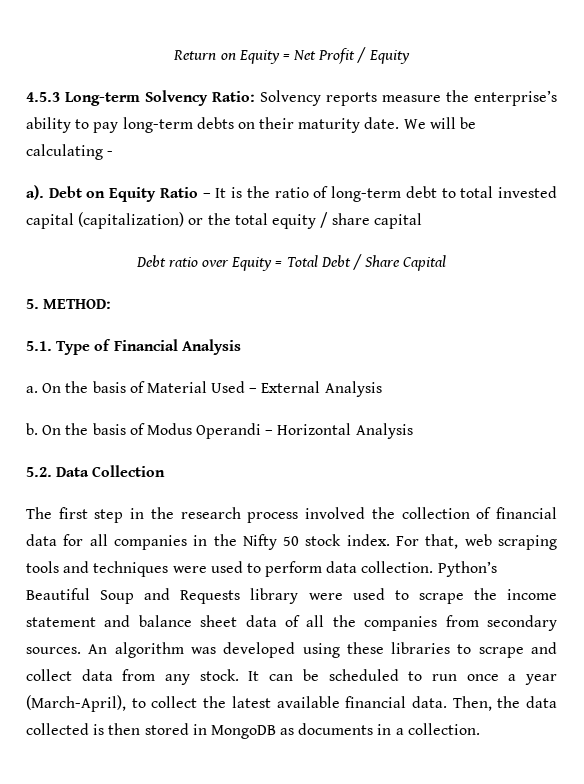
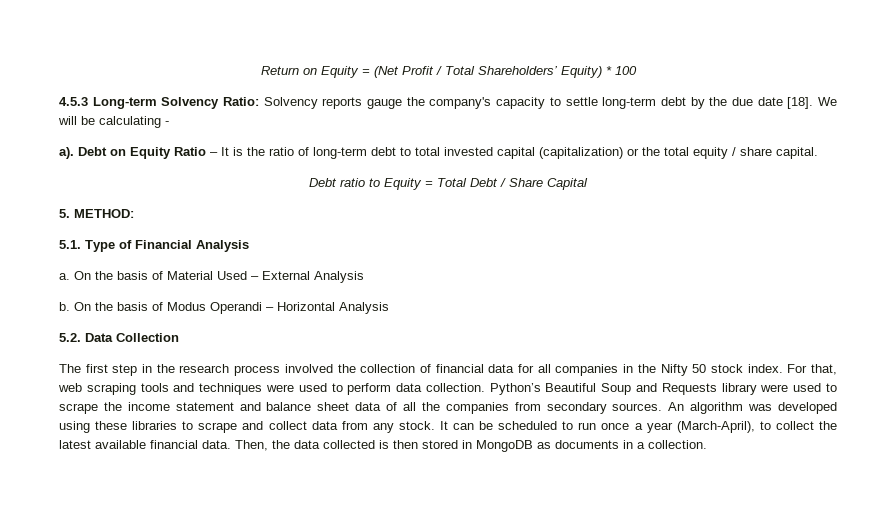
- Return on Equity = Net Profit / Equity
+ Return on Equity = (Net Profit / Total Shareholders’ Equity) * 100
- 4.5.3 Long-term Solvency Ratio: Solvency reports measure the enterprise’s ability to pay long-term debts on their maturity date.
+ 4.5.3 Long-term Solvency Ratio: Solvency reports gauge the company's capacity to settle long-term debt by the due date [18].
- Debt on Equity Ratio – It is the ratio of long-term debt to total invested capital (capitalization) or the total equity / share capital
+ Debt on Equity Ratio – It is the ratio of long-term debt to total invested capital (capitalization) or the total equity / share capital.
- Debt ratio over Equity = Total Debt / Share Capital
+ Debt ratio to Equity = Total Debt / Share Capital

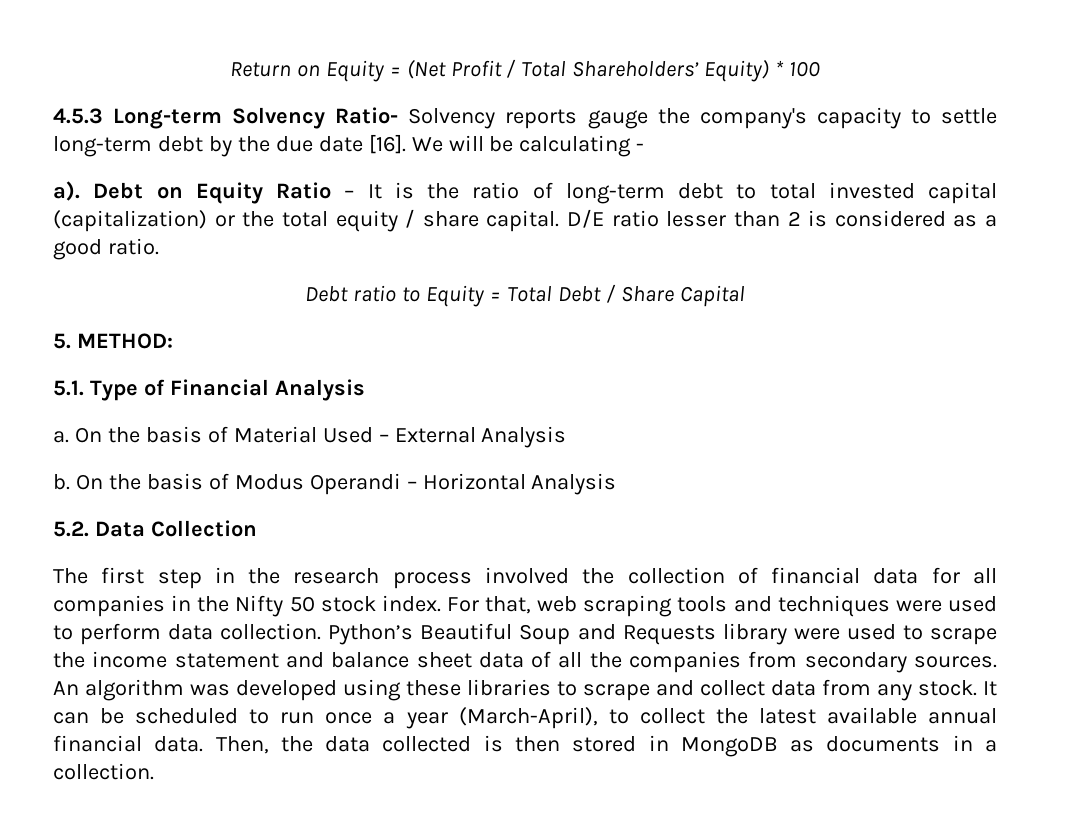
- 4.5.3 Long-term Solvency Ratio: Solvency reports gauge the company's capacity to settle long-term debt by the due date [18].
+ 4.5.3 Long-term Solvency Ratio- Solvency reports gauge the company's capacity to settle long-term debt by the due date [16].
+ D/E ratio lesser than 2 is considered as a good ratio.
- It can be scheduled to run once a year (March-April), to collect the latest available financial data.
+ It can be scheduled to run once a year (March-April), to collect the latest available annual financial data.

